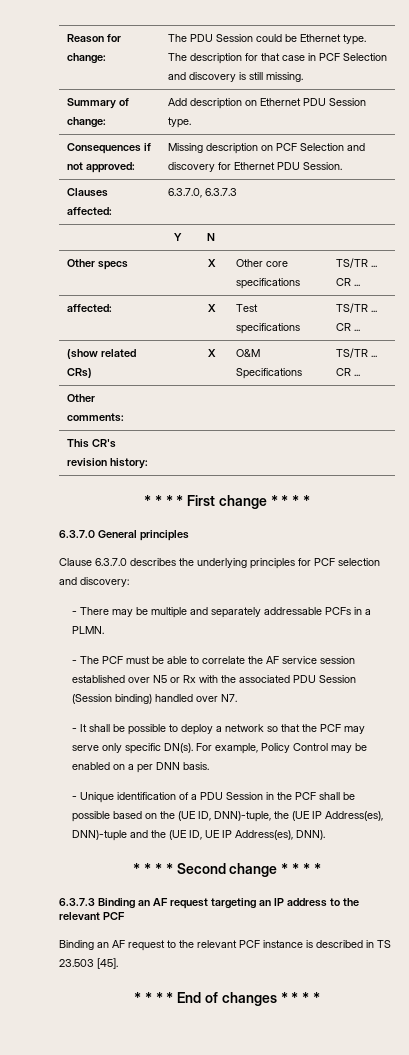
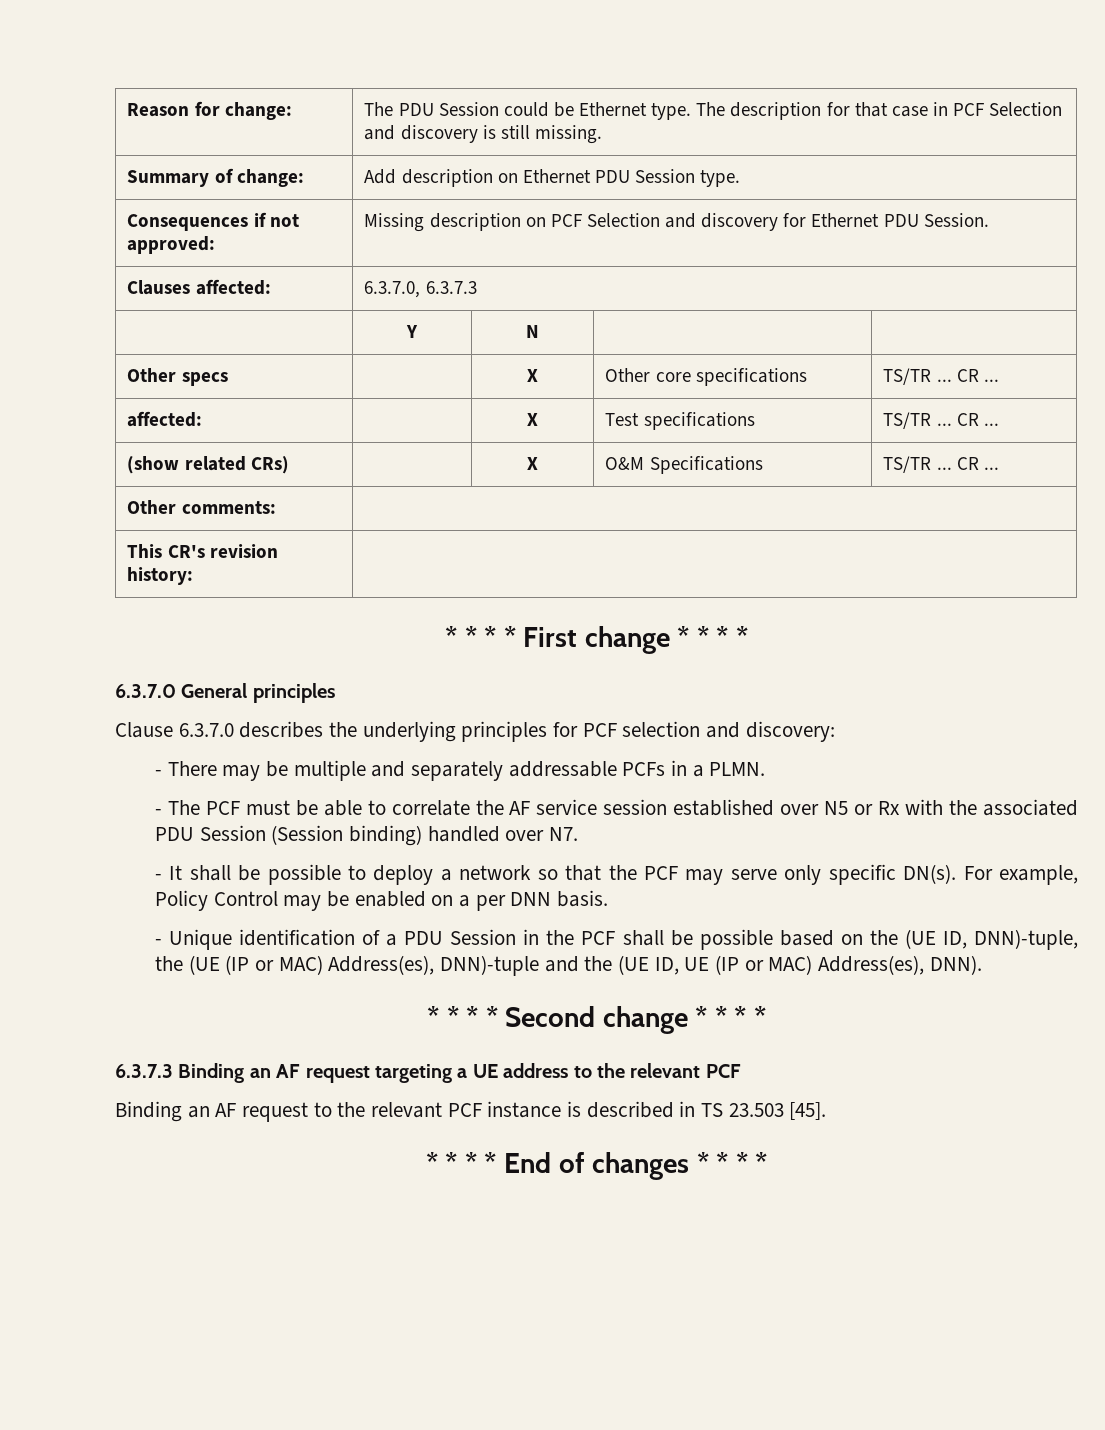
- - Unique identification of a PDU Session in the PCF shall be possible based on the (UE ID, DNN)-tuple, the (UE IP Address(es), DNN)-tuple and the (UE ID, UE IP Address(es), DNN).
+ - Unique identification of a PDU Session in the PCF shall be possible based on the (UE ID, DNN)-tuple, the (UE (IP or MAC) Address(es), DNN)-tuple and the (UE ID, UE (IP or MAC) Address(es), DNN).
- 6.3.7.3 Binding an AF request targeting an IP address to the relevant PCF
+ 6.3.7.3 Binding an AF request targeting a UE address to the relevant PCF

